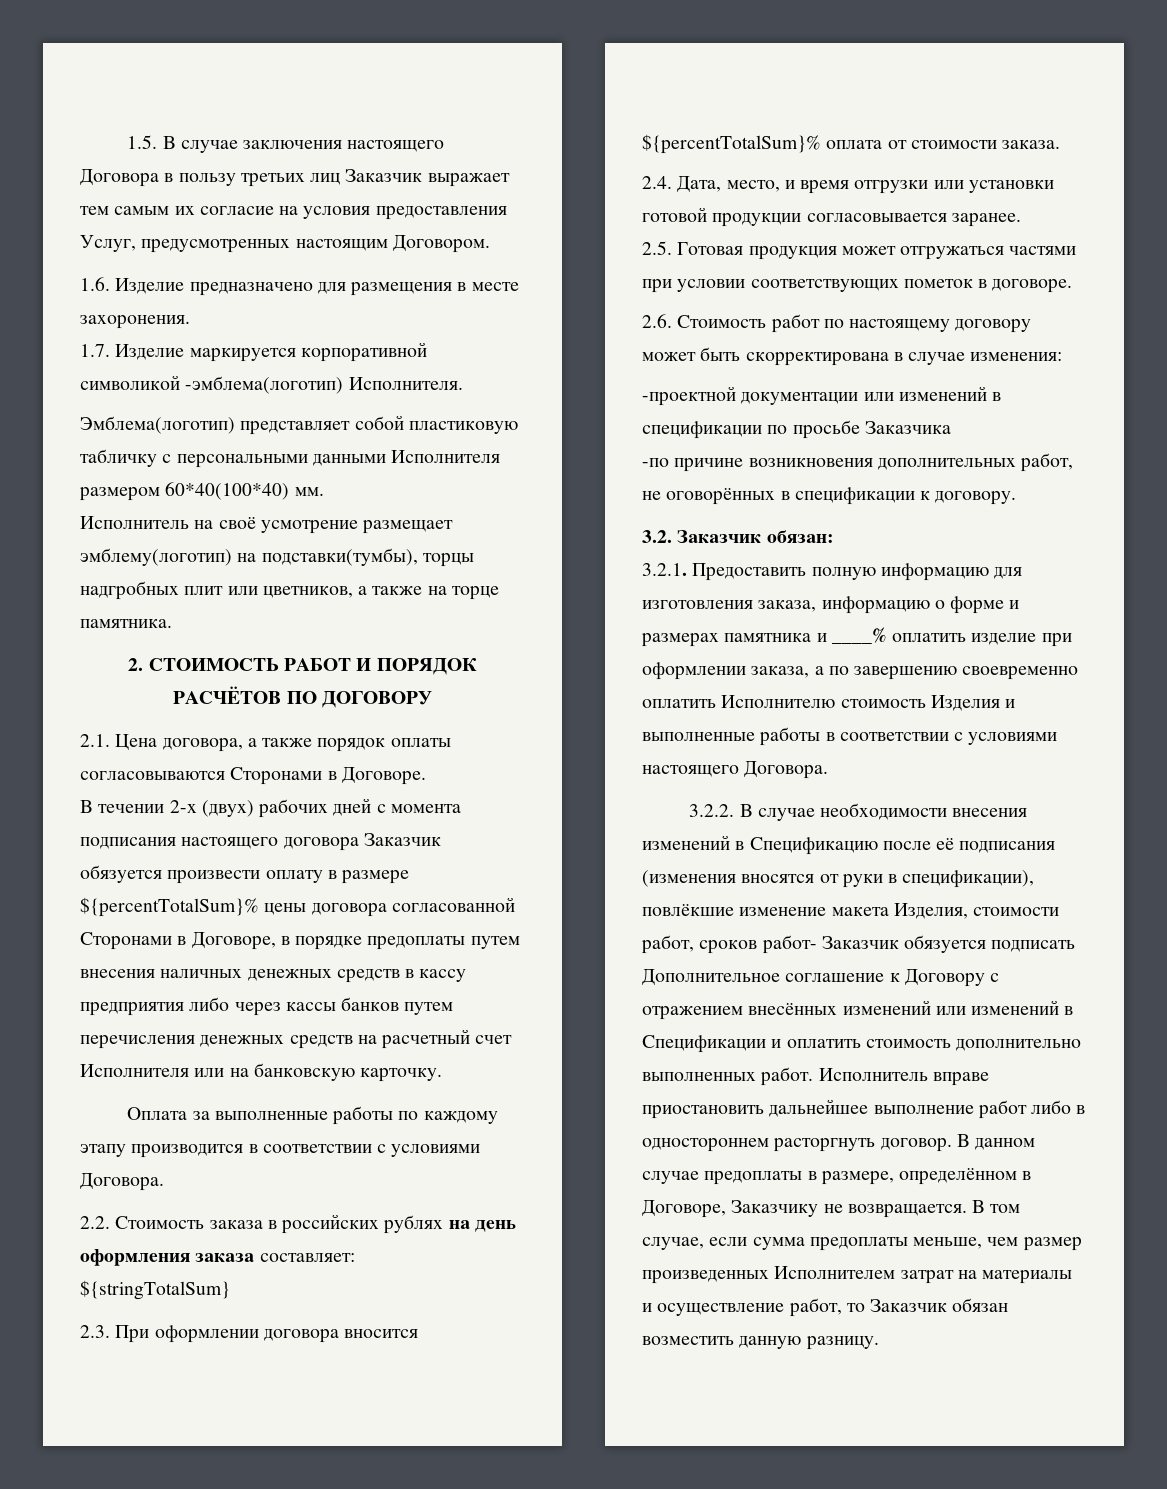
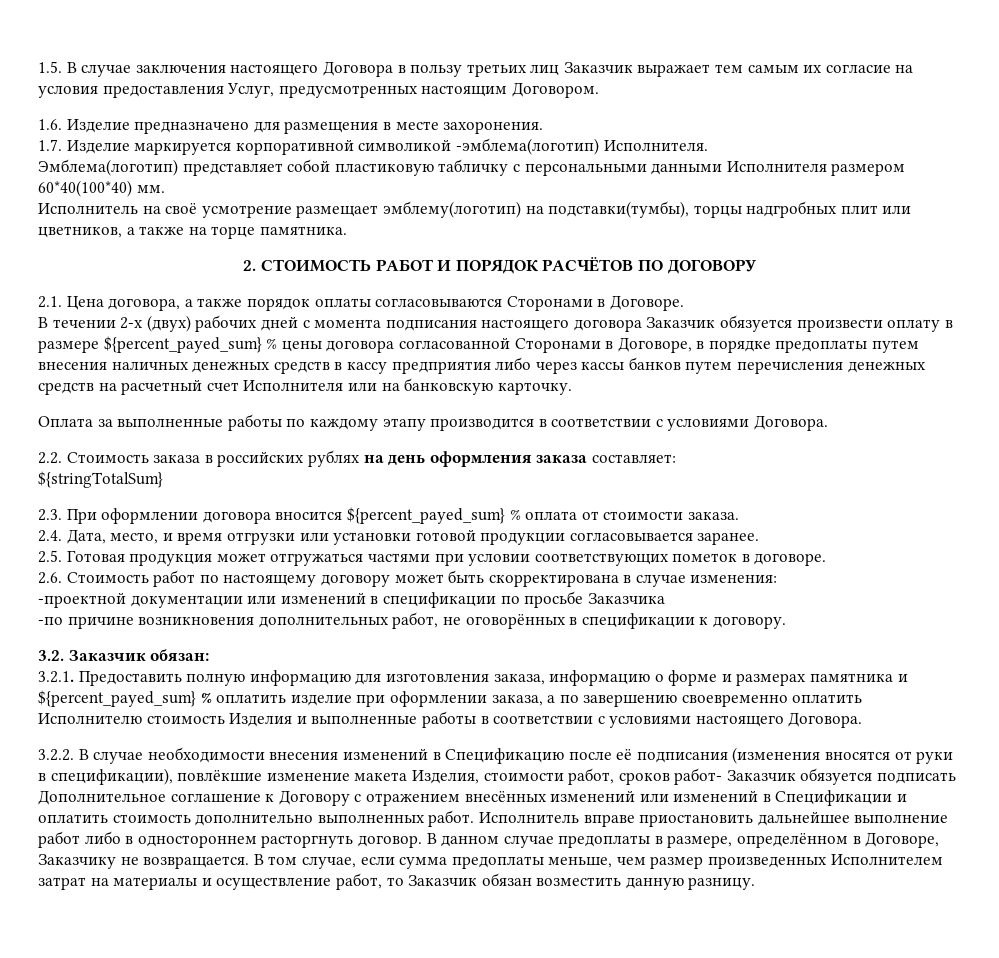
- В течении 2-х (двух) рабочих дней с момента подписания настоящего договора Заказчик обязуется произвести оплату в размере ${percentTotalSum}% цены договора согласованной Сторонами в Договоре, в порядке предоплаты путем внесения наличных денежных средств в кассу предприятия либо через кассы банков путем перечисления денежных средств на расчетный счет Исполнителя или на банковскую карточку.
+ В течении 2-х (двух) рабочих дней с момента подписания настоящего договора Заказчик обязуется произвести оплату в размере ${percent_payed_sum} % цены договора согласованной Сторонами в Договоре, в порядке предоплаты путем внесения наличных денежных средств в кассу предприятия либо через кассы банков путем перечисления денежных средств на расчетный счет Исполнителя или на банковскую карточку.
- 2.3. При оформлении договора вносится ${percentTotalSum}% оплата от стоимости заказа.
+ 2.3. При оформлении договора вносится ${percent_payed_sum} % оплата от стоимости заказа.
- 3.2.1. Предоставить полную информацию для изготовления заказа, информацию о форме и размерах памятника и ____% оплатить изделие при оформлении заказа, а по завершению своевременно оплатить Исполнителю стоимость Изделия и выполненные работы в соответствии с условиями настоящего Договора.
+ 3.2.1. Предоставить полную информацию для изготовления заказа, информацию о форме и размерах памятника и ${percent_payed_sum} % оплатить изделие при оформлении заказа, а по завершению своевременно оплатить Исполнителю стоимость Изделия и выполненные работы в соответствии с условиями настоящего Договора.

